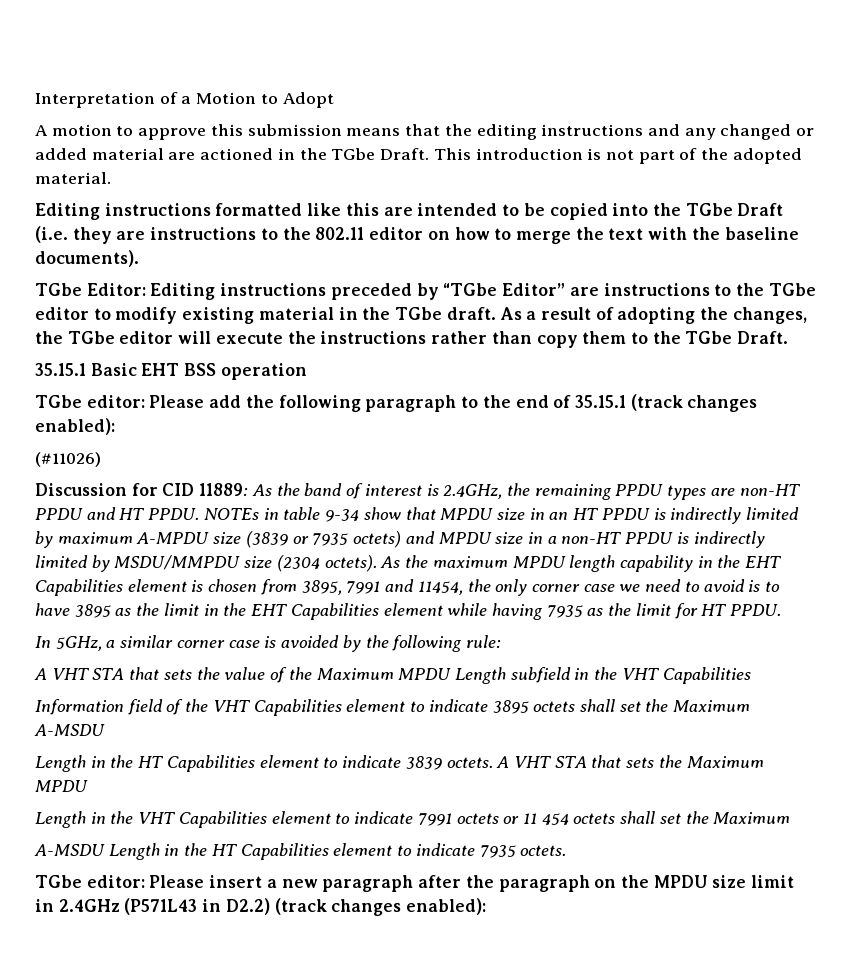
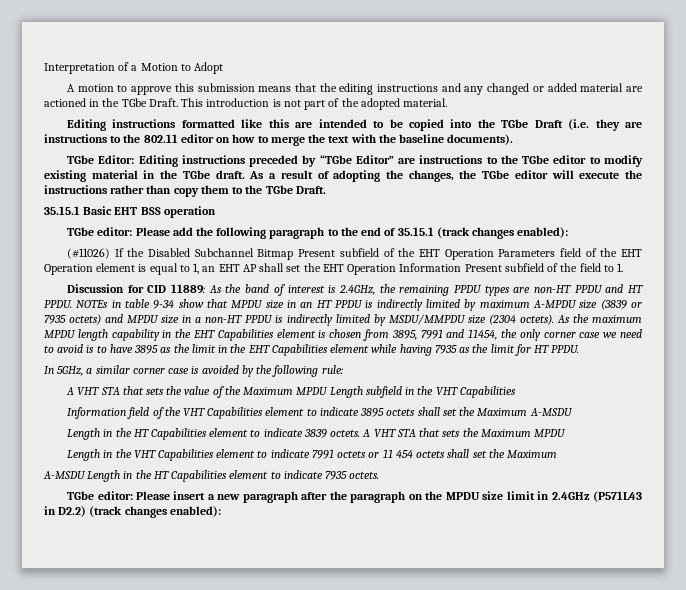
- (#11026)
+ (#11026) If the Disabled Subchannel Bitmap Present subfield of the EHT Operation Parameters field of the EHT Operation element is equal to 1, an EHT AP shall set the EHT Operation Information Present subfield of the field to 1.

